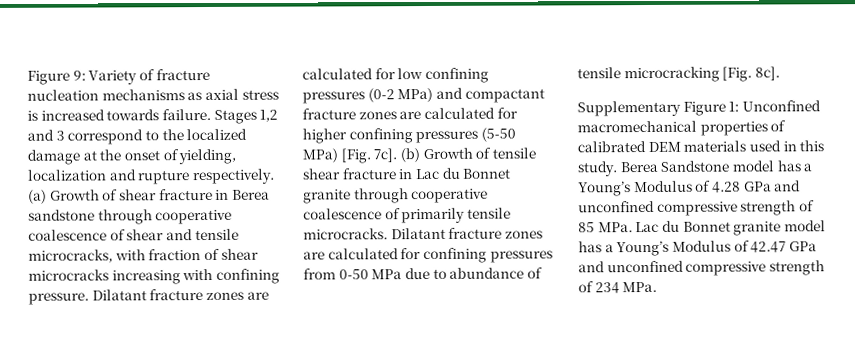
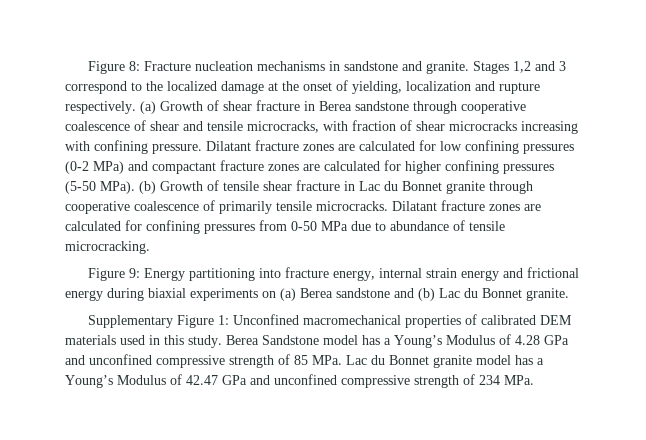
- Figure 9: Variety of fracture nucleation mechanisms as axial stress is increased towards failure.
+ Figure 8: Fracture nucleation mechanisms in sandstone and granite.
- Dilatant fracture zones are calculated for low confining pressures (0-2 MPa) and compactant fracture zones are calculated for higher confining pressures (5-50 MPa) [Fig. 7c].
+ Dilatant fracture zones are calculated for low confining pressures (0-2 MPa) and compactant fracture zones are calculated for higher confining pressures (5-50 MPa).
- Dilatant fracture zones are calculated for confining pressures from 0-50 MPa due to abundance of tensile microcracking [Fig. 8c].
+ Dilatant fracture zones are calculated for confining pressures from 0-50 MPa due to abundance of tensile microcracking.
+ Figure 9: Energy partitioning into fracture energy, internal strain energy and frictional energy during biaxial experiments on (a) Berea sandstone and (b) Lac du Bonnet granite.

